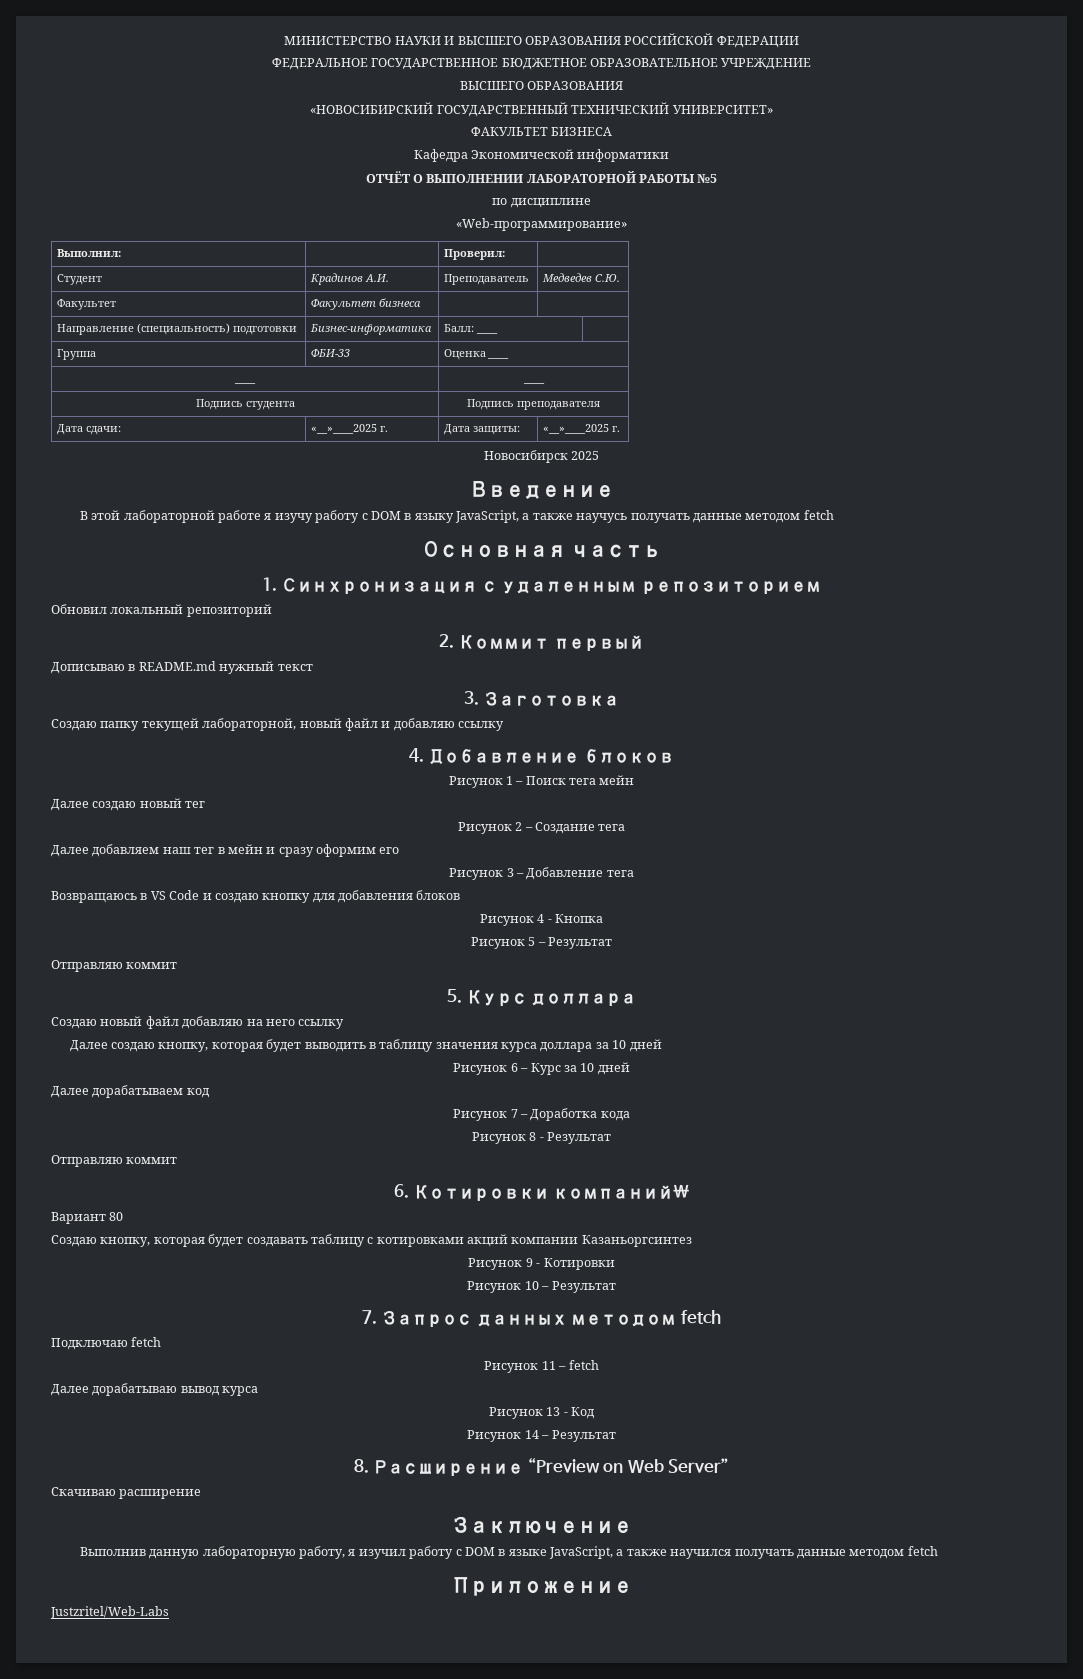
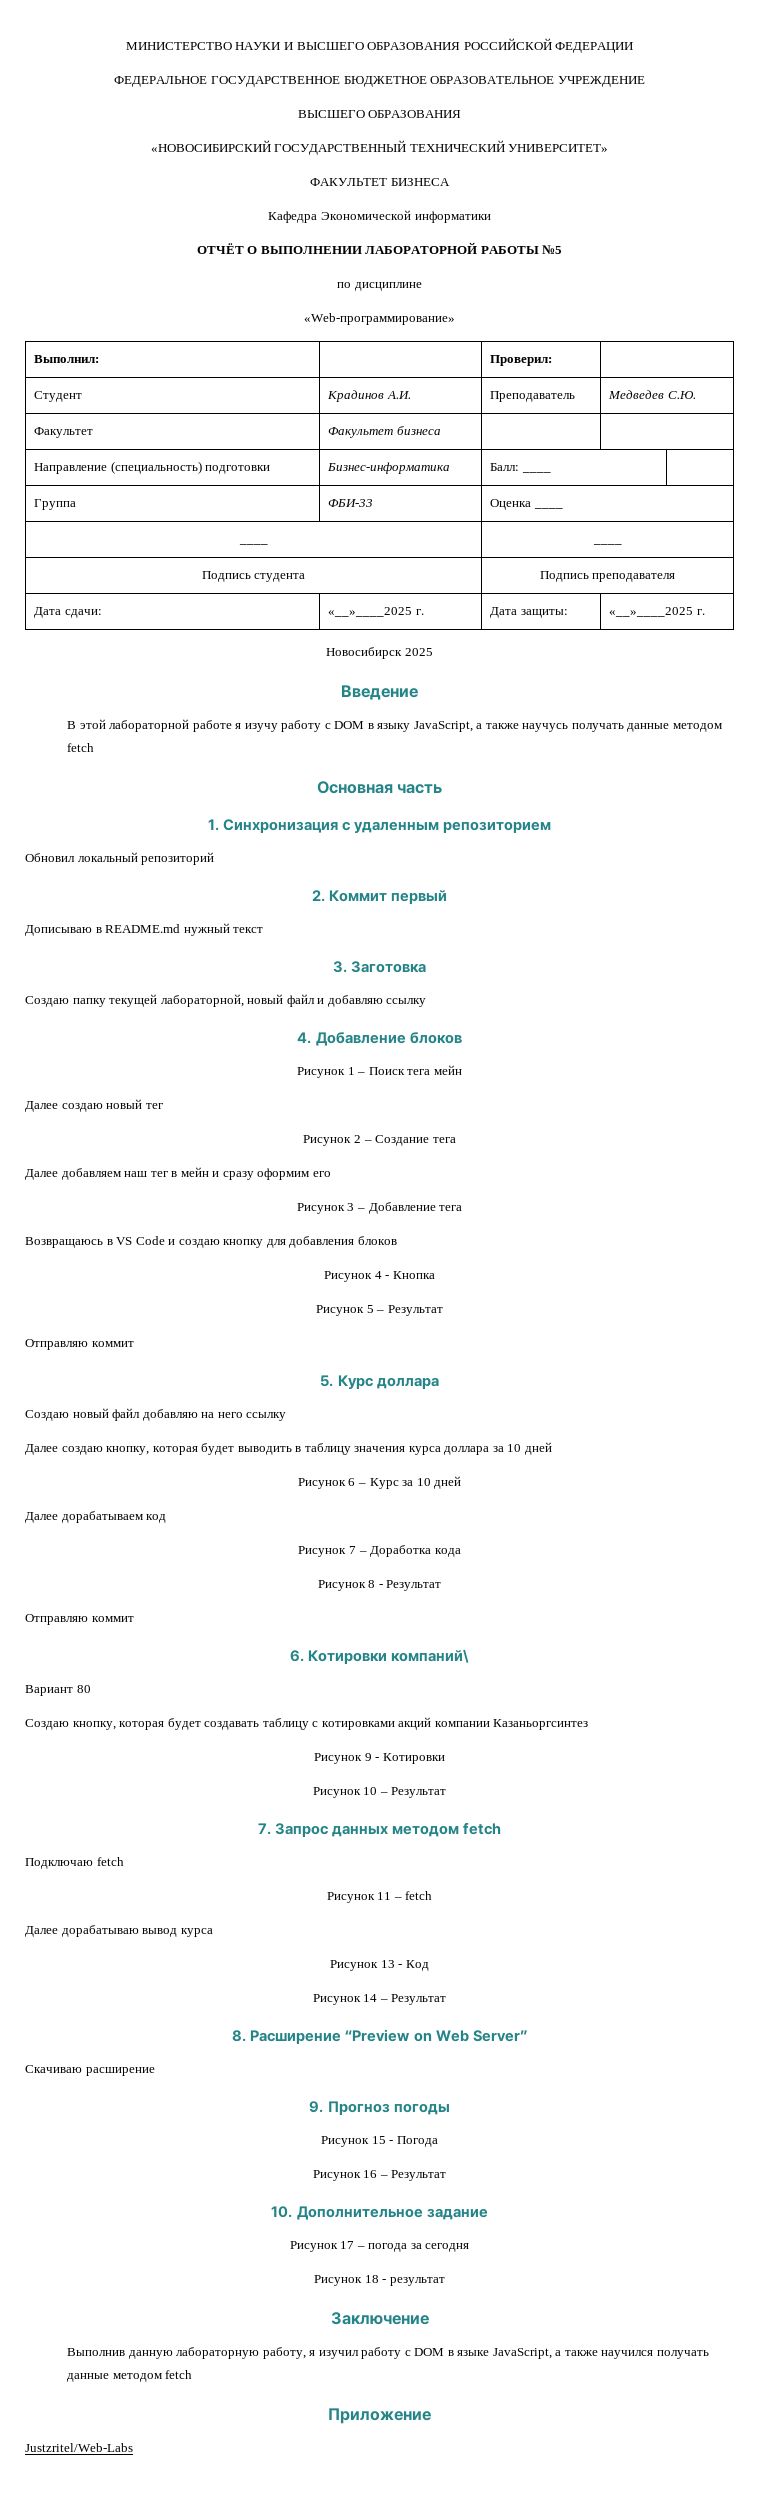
+ 9. Прогноз погоды
+ Рисунок 15 - Погода
+ Рисунок 16 – Результат
+ 10. Дополнительное задание
+ Рисунок 17 – погода за сегодня
+ Рисунок 18 - результат

